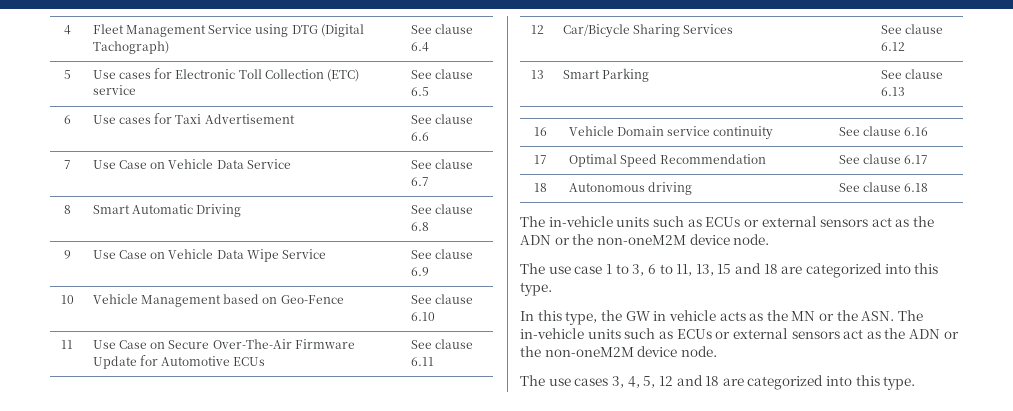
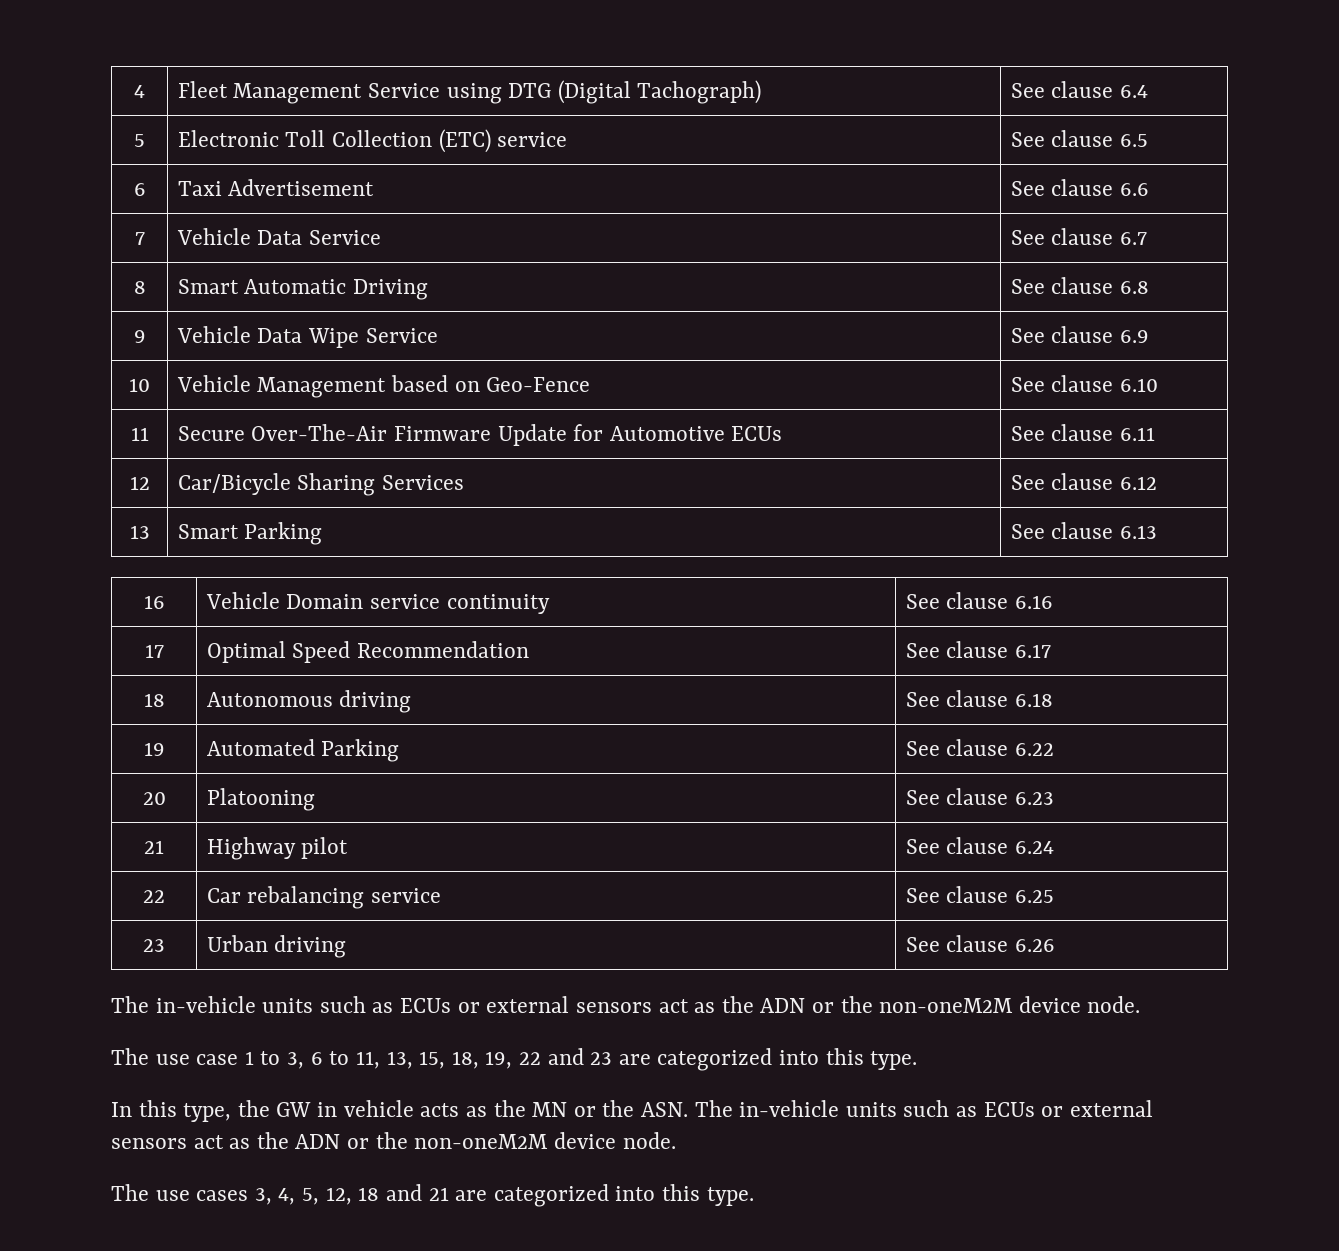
- 5 | Use cases for Electronic Toll Collection (ETC) service | See clause 6.5
+ 5 | Electronic Toll Collection (ETC) service | See clause 6.5
- 6 | Use cases for Taxi Advertisement | See clause 6.6
+ 6 | Taxi Advertisement | See clause 6.6
- 7 | Use Case on Vehicle Data Service | See clause 6.7
+ 7 | Vehicle Data Service | See clause 6.7
- 9 | Use Case on Vehicle Data Wipe Service | See clause 6.9
+ 9 | Vehicle Data Wipe Service | See clause 6.9
- 11 | Use Case on Secure Over-The-Air Firmware Update for Automotive ECUs | See clause 6.11
+ 11 | Secure Over-The-Air Firmware Update for Automotive ECUs | See clause 6.11
+ 19 | Automated Parking | See clause 6.22
+ 20 | Platooning | See clause 6.23
+ 21 | Highway pilot | See clause 6.24
+ 22 | Car rebalancing service | See clause 6.25
+ 23 | Urban driving | See clause 6.26
- The use case 1 to 3, 6 to 11, 13, 15 and 18 are categorized into this type.
+ The use case 1 to 3, 6 to 11, 13, 15, 18, 19, 22 and 23 are categorized into this type.
- The use cases 3, 4, 5, 12 and 18 are categorized into this type.
+ The use cases 3, 4, 5, 12, 18 and 21 are categorized into this type.

